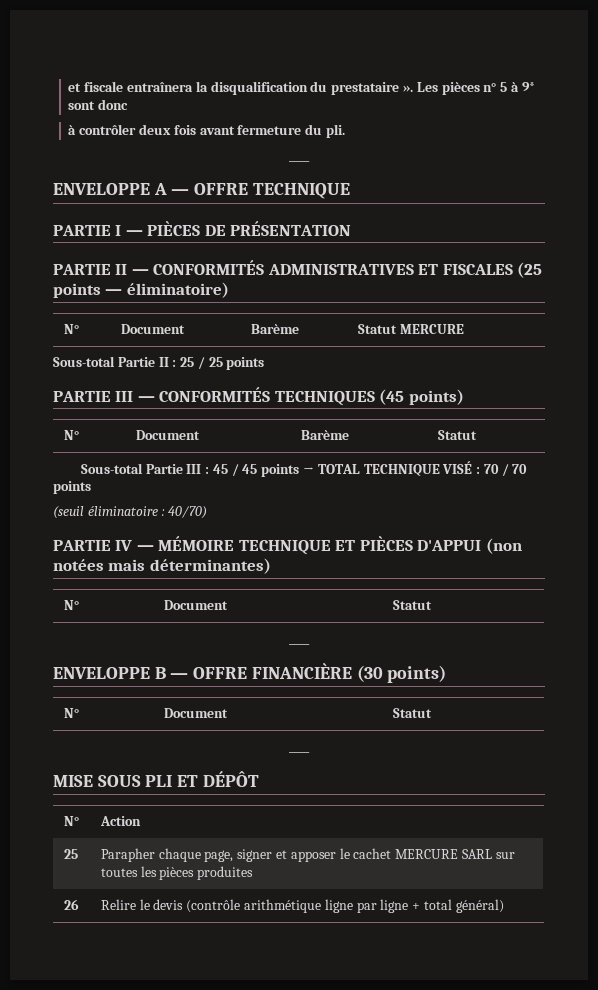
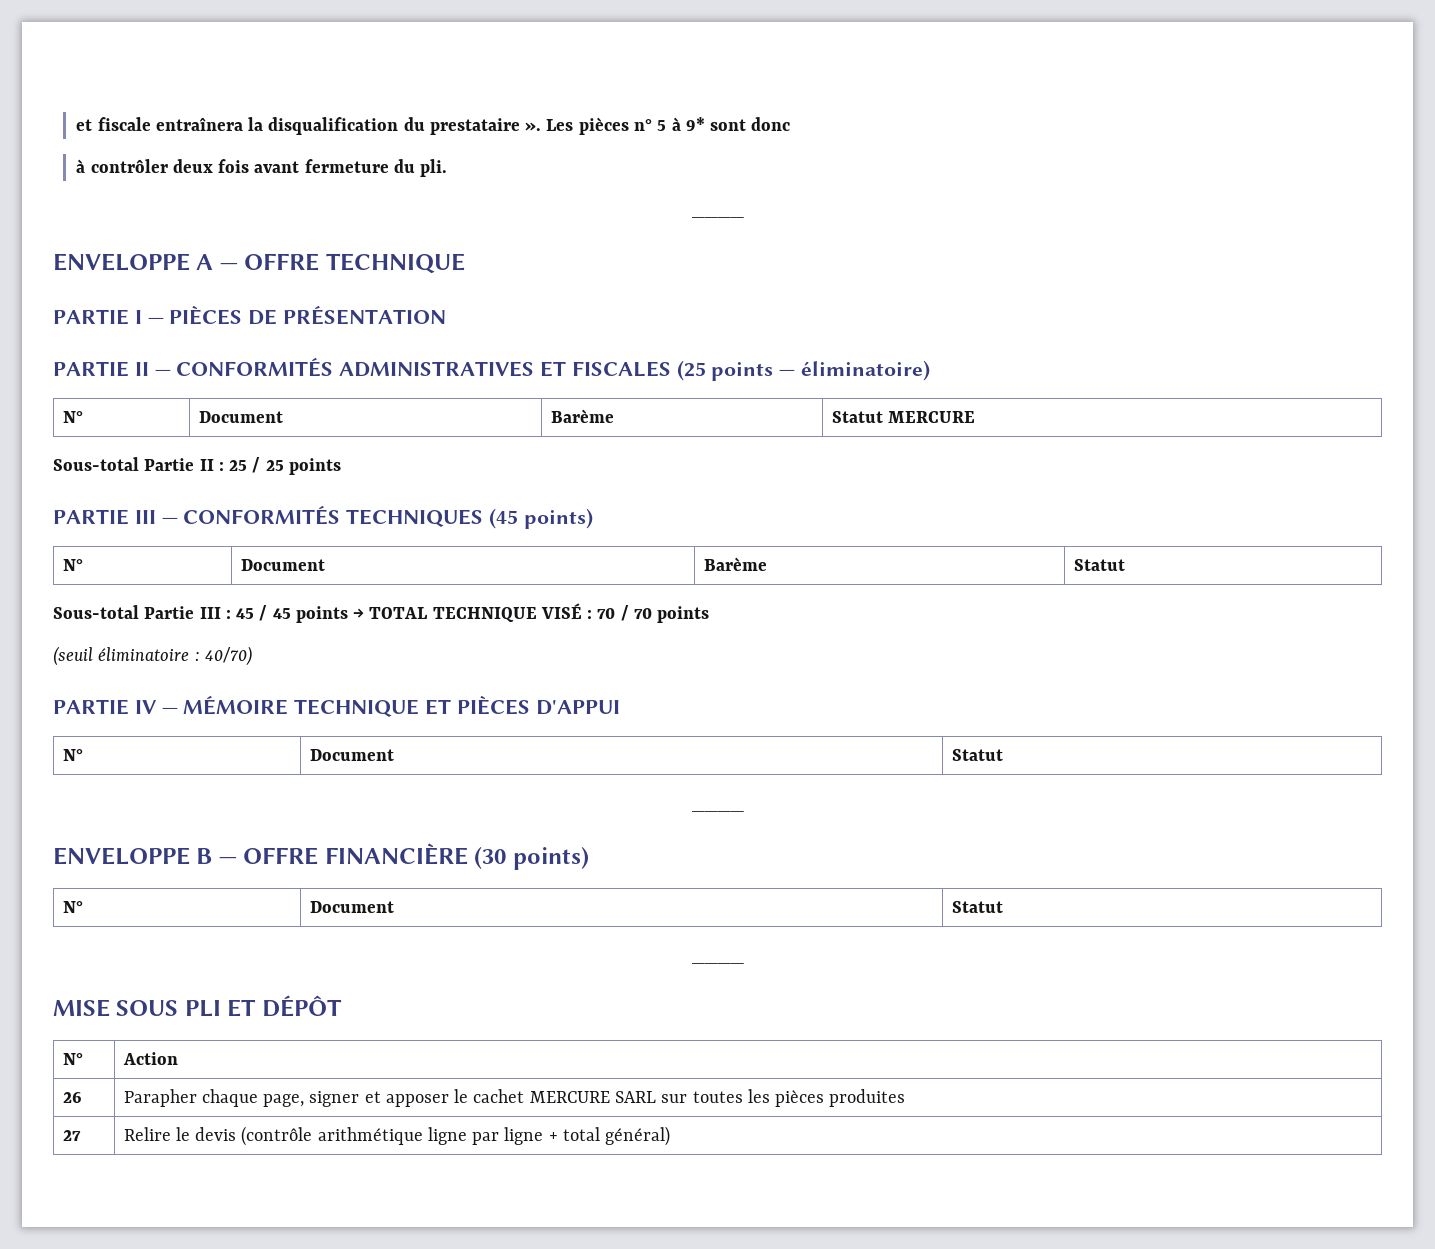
- PARTIE IV — MÉMOIRE TECHNIQUE ET PIÈCES D'APPUI (non notées mais déterminantes)
+ PARTIE IV — MÉMOIRE TECHNIQUE ET PIÈCES D'APPUI
- 25 | Parapher chaque page, signer et apposer le cachet MERCURE SARL sur toutes les pièces produites
+ 26 | Parapher chaque page, signer et apposer le cachet MERCURE SARL sur toutes les pièces produites
- 26 | Relire le devis (contrôle arithmétique ligne par ligne + total général)
+ 27 | Relire le devis (contrôle arithmétique ligne par ligne + total général)

